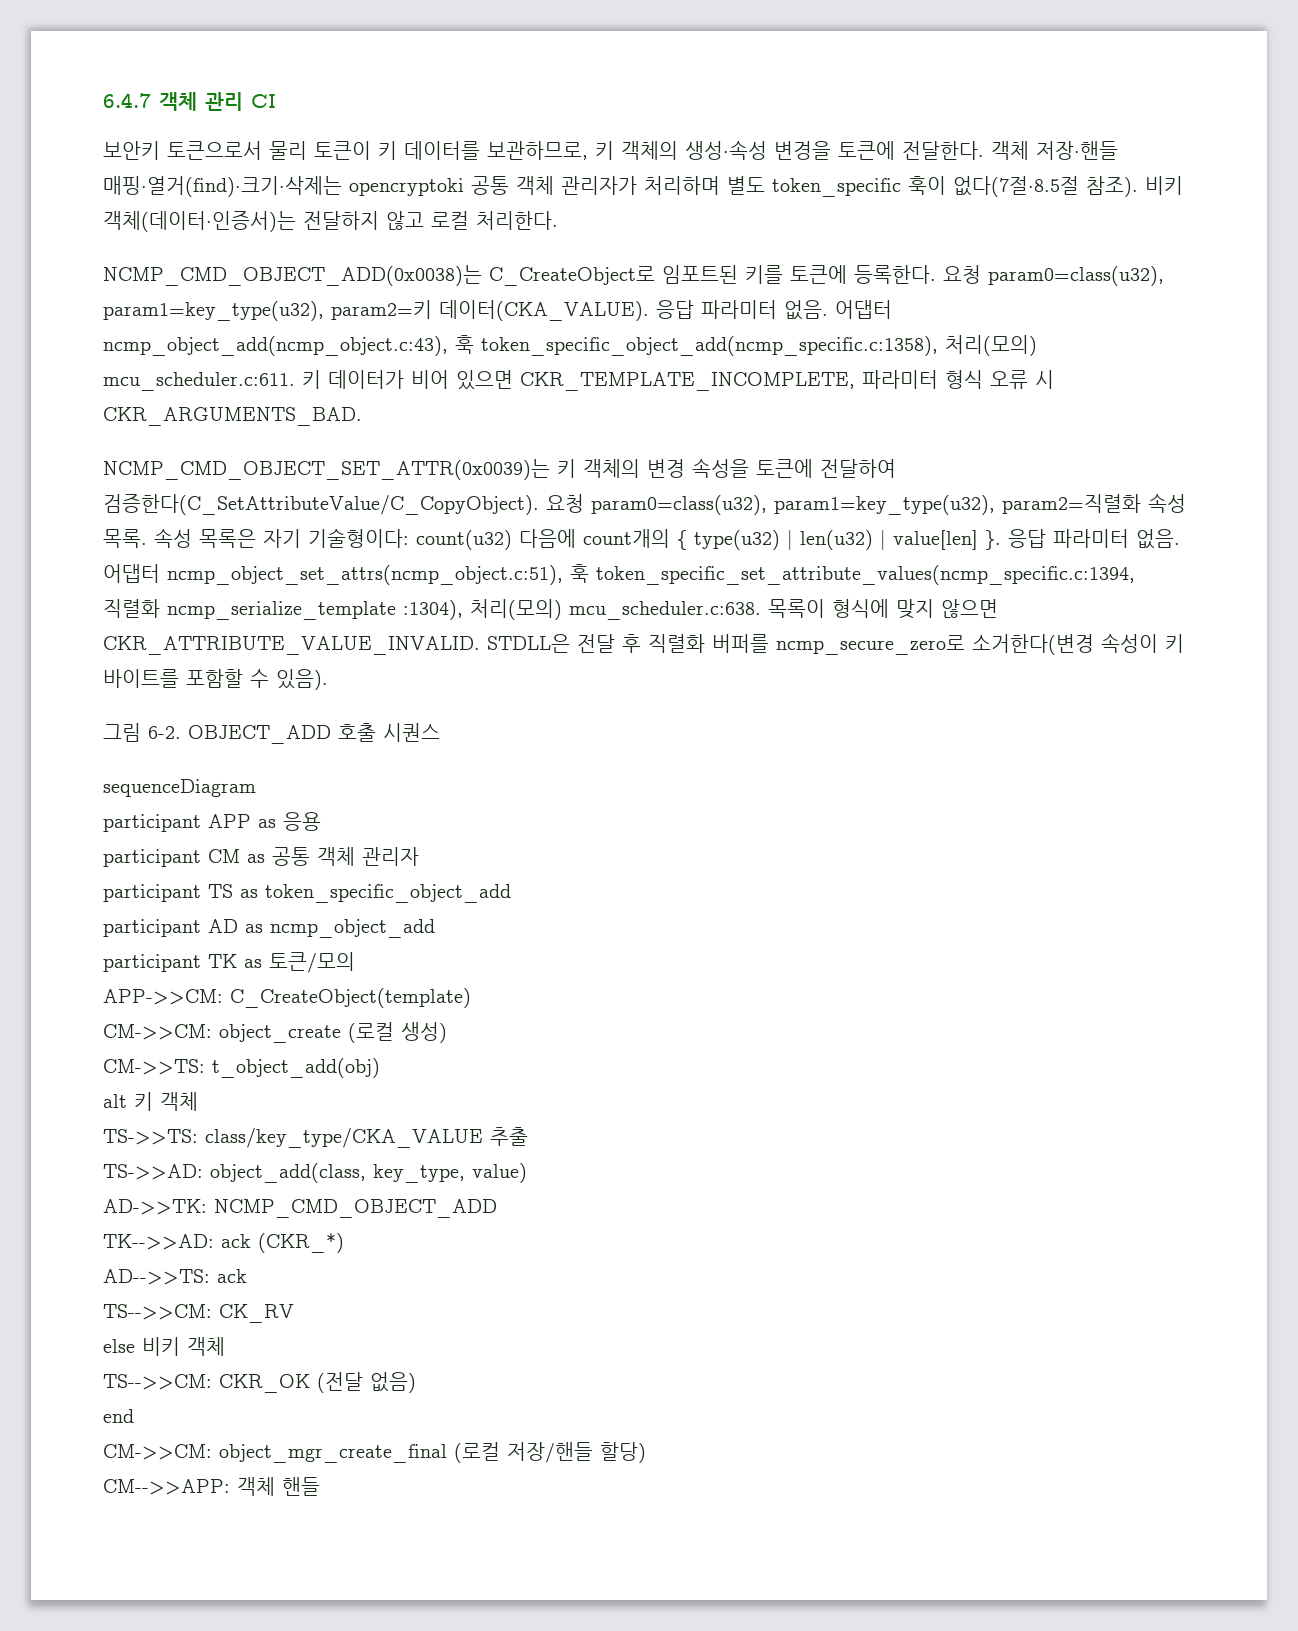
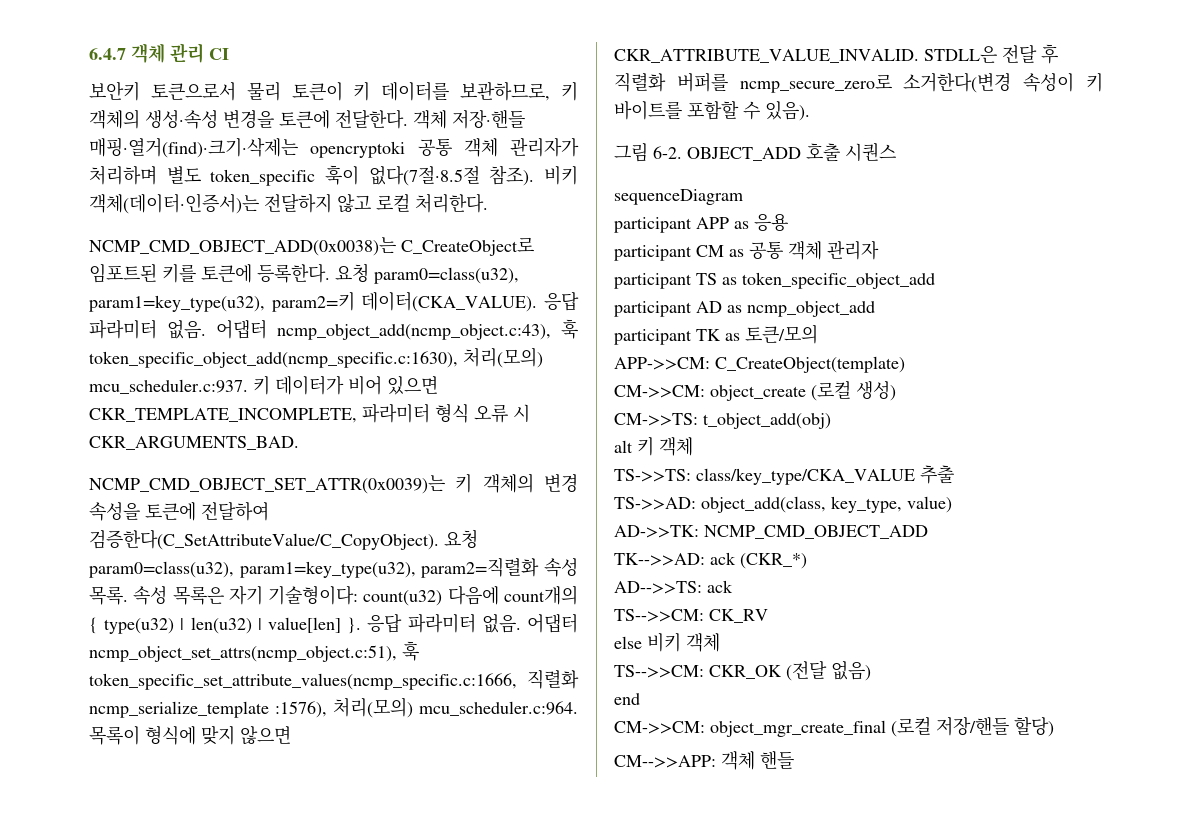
- 어댑터 ncmp_object_add(ncmp_object.c:43), 훅 token_specific_object_add(ncmp_specific.c:1358), 처리(모의) mcu_scheduler.c:611. 키 데이터가 비어 있으면 CKR_TEMPLATE_INCOMPLETE, 파라미터 형식 오류 시 CKR_ARGUMENTS_BAD.
+ 어댑터 ncmp_object_add(ncmp_object.c:43), 훅 token_specific_object_add(ncmp_specific.c:1630), 처리(모의) mcu_scheduler.c:937. 키 데이터가 비어 있으면 CKR_TEMPLATE_INCOMPLETE, 파라미터 형식 오류 시 CKR_ARGUMENTS_BAD.
- 어댑터 ncmp_object_set_attrs(ncmp_object.c:51), 훅 token_specific_set_attribute_values(ncmp_specific.c:1394, 직렬화 ncmp_serialize_template :1304), 처리(모의) mcu_scheduler.c:638. 목록이 형식에 맞지 않으면 CKR_ATTRIBUTE_VALUE_INVALID.
+ 어댑터 ncmp_object_set_attrs(ncmp_object.c:51), 훅 token_specific_set_attribute_values(ncmp_specific.c:1666, 직렬화 ncmp_serialize_template :1576), 처리(모의) mcu_scheduler.c:964. 목록이 형식에 맞지 않으면 CKR_ATTRIBUTE_VALUE_INVALID.

